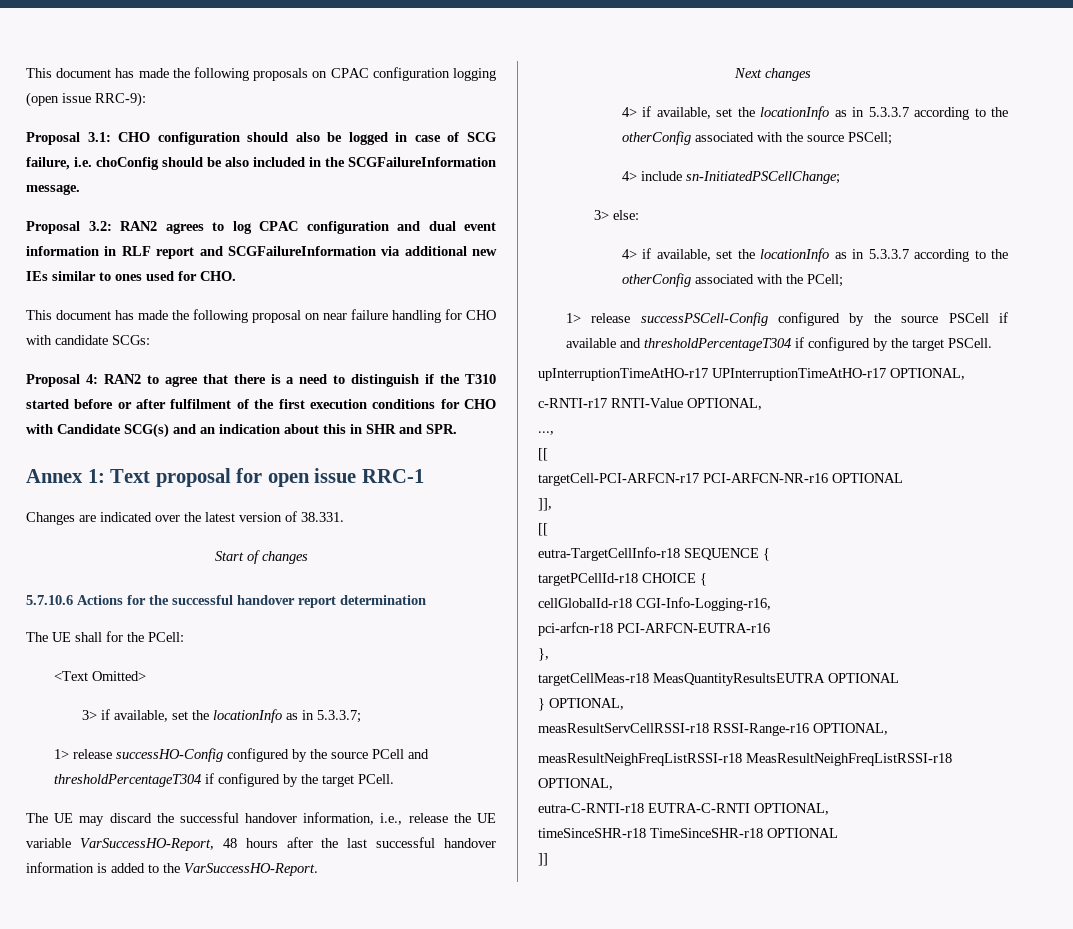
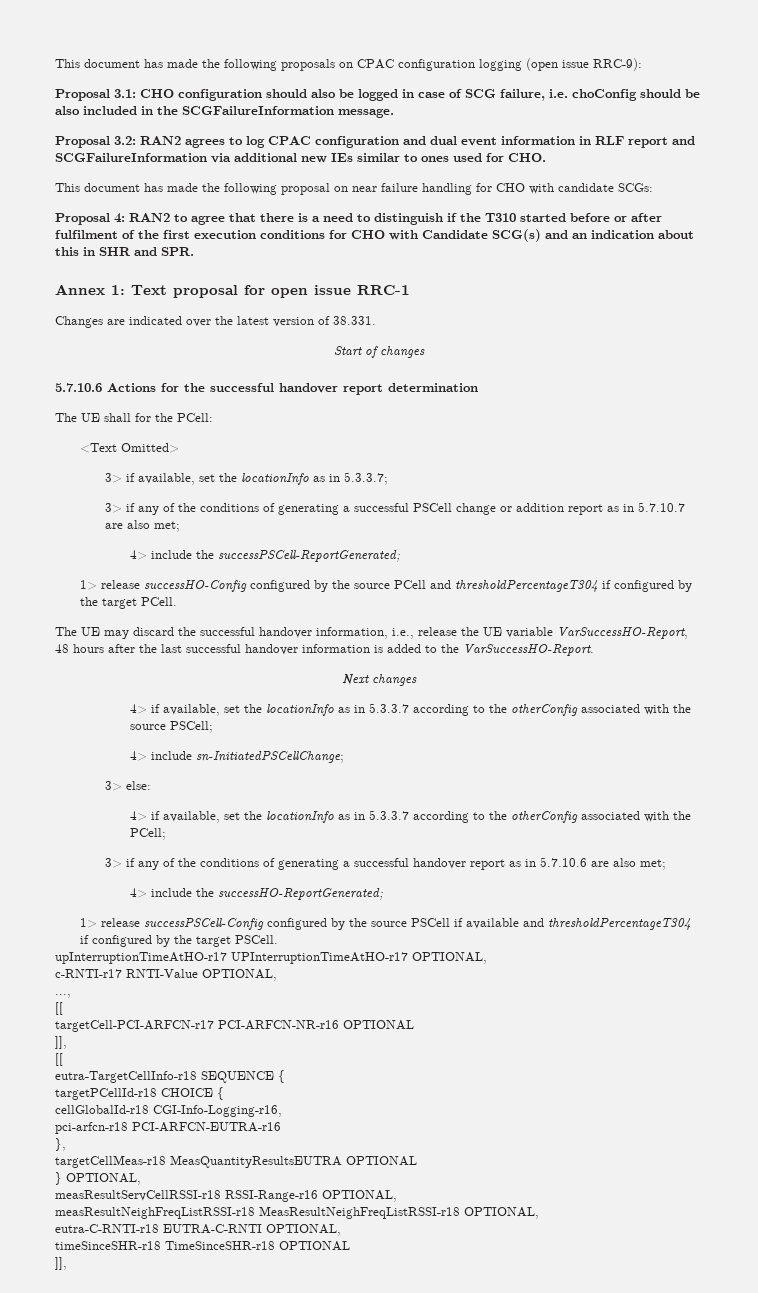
+ 3> if any of the conditions of generating a successful PSCell change or addition report as in 5.7.10.7 are also met;
+ 4> include the successPSCell-ReportGenerated;
+ 3> if any of the conditions of generating a successful handover report as in 5.7.10.6 are also met;
+ 4> include the successHO-ReportGenerated;
  timeSinceSHR-r18 TimeSinceSHR-r18 OPTIONAL
- ]]
+ ]],

